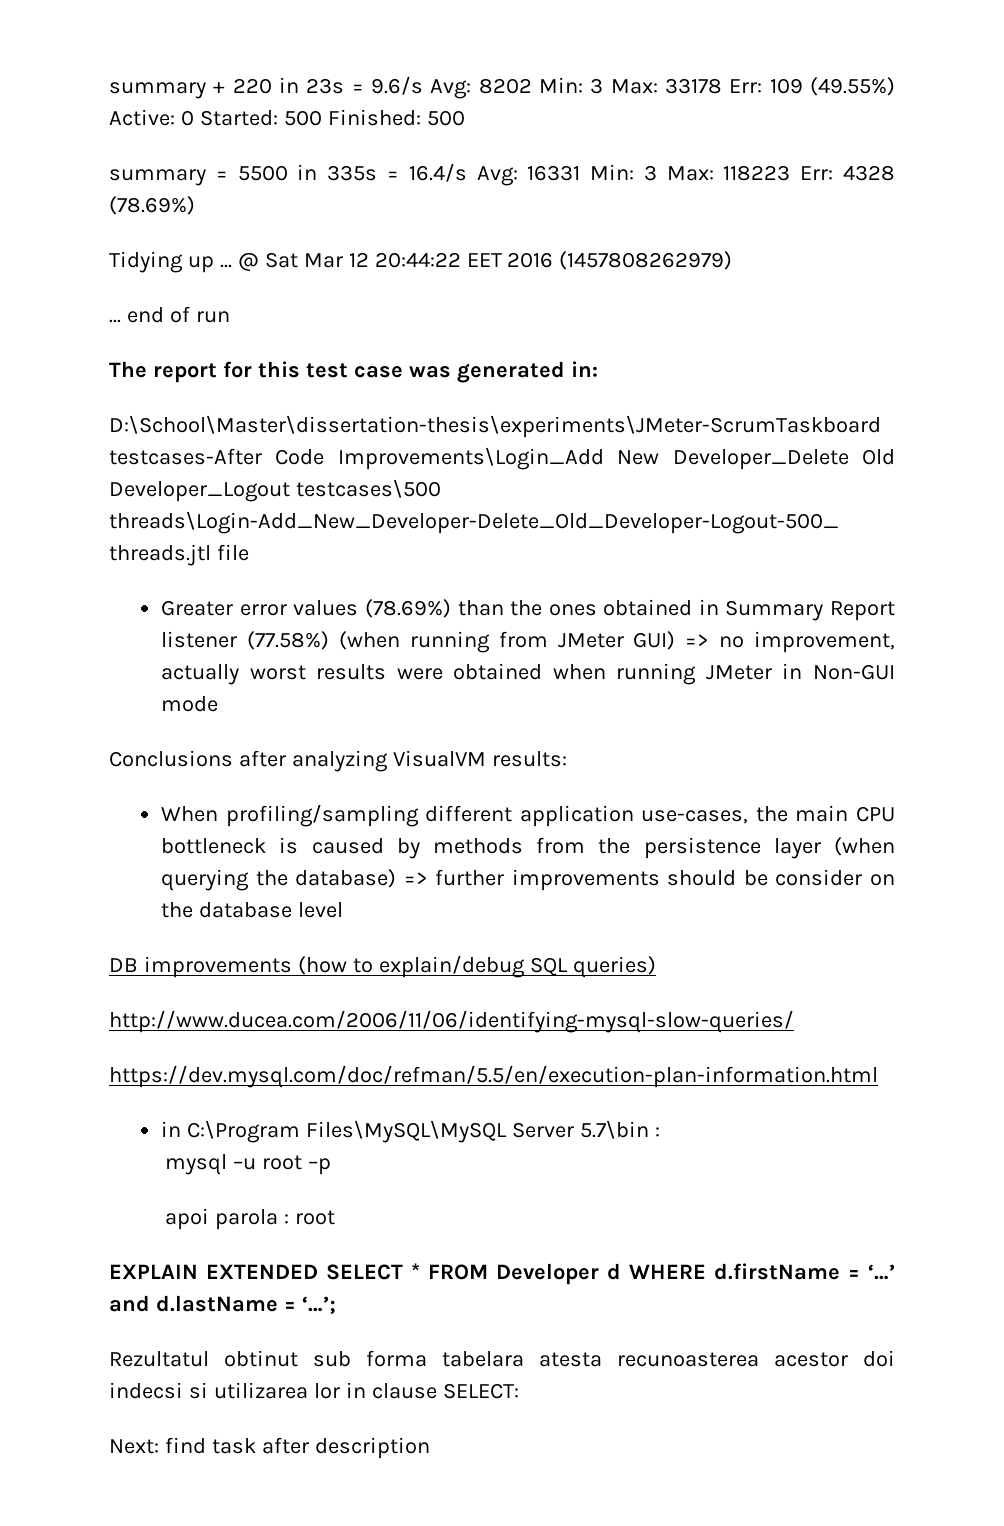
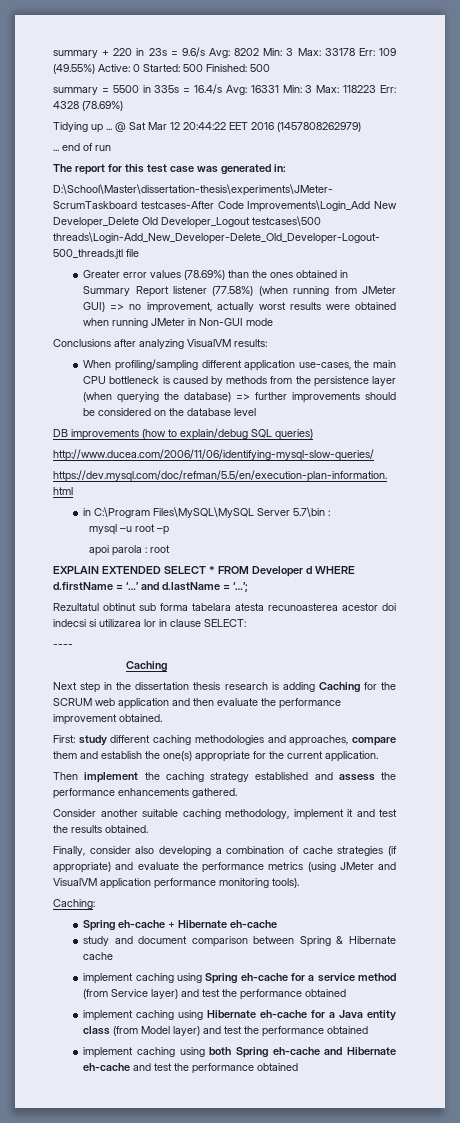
- When profiling/sampling different application use-cases, the main CPU bottleneck is caused by methods from the persistence layer (when querying the database) => further improvements should be consider on the database level
+ When profiling/sampling different application use-cases, the main CPU bottleneck is caused by methods from the persistence layer (when querying the database) => further improvements should be considered on the database level
- Next: find task after description
+ ----
+ Caching
+ Next step in the dissertation thesis research is adding Caching for the SCRUM web application and then evaluate the performance improvement obtained.
+ First: study different caching methodologies and approaches, compare them and establish the one(s) appropriate for the current application.
+ Then implement the caching strategy established and assess the performance enhancements gathered.
+ Consider another suitable caching methodology, implement it and test the results obtained.
+ Finally, consider also developing a combination of cache strategies (if appropriate) and evaluate the performance metrics (using JMeter and VisualVM application performance monitoring tools).
+ Caching:
+ Spring eh-cache + Hibernate eh-cache
+ study and document comparison between Spring & Hibernate cache
+ implement caching using Spring eh-cache for a service method (from Service layer) and test the performance obtained
+ implement caching using Hibernate eh-cache for a Java entity class (from Model layer) and test the performance obtained
+ implement caching using both Spring eh-cache and Hibernate eh-cache and test the performance obtained

